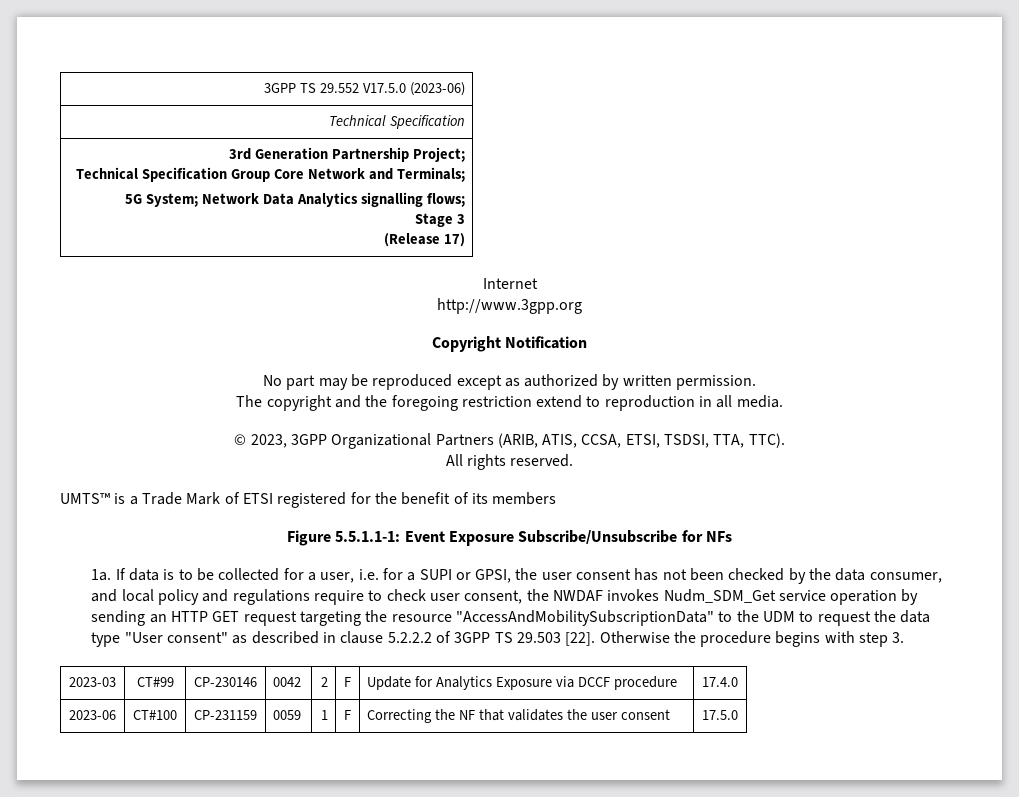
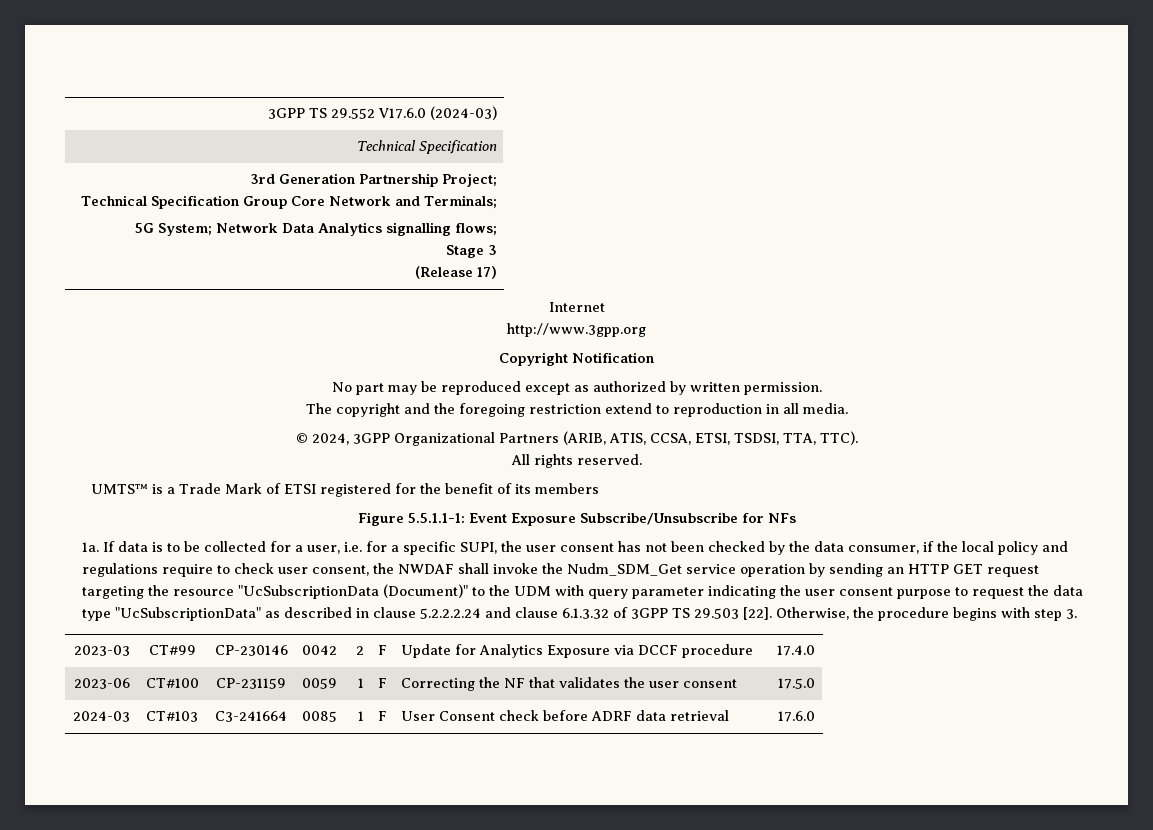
- 3GPP TS 29.552 V17.5.0 (2023-06)
+ 3GPP TS 29.552 V17.6.0 (2024-03)
- © 2023, 3GPP Organizational Partners (ARIB, ATIS, CCSA, ETSI, TSDSI, TTA, TTC).
+ © 2024, 3GPP Organizational Partners (ARIB, ATIS, CCSA, ETSI, TSDSI, TTA, TTC).
- If data is to be collected for a user, i.e. for a SUPI or GPSI, the user consent has not been checked by the data consumer, and local policy and regulations require to check user consent, the NWDAF invokes Nudm_SDM_Get service operation by sending an HTTP GET request targeting the resource "AccessAndMobilitySubscriptionData" to the UDM to request the data type "User consent" as described in clause 5.2.2.2 of 3GPP TS 29.503 [22].
+ If data is to be collected for a user, i.e. for a specific SUPI, the user consent has not been checked by the data consumer, if the local policy and regulations require to check user consent, the NWDAF shall invoke the Nudm_SDM_Get service operation by sending an HTTP GET request targeting the resource "UcSubscriptionData (Document)" to the UDM with query parameter indicating the user consent purpose to request the data type "UcSubscriptionData" as described in clause 5.2.2.2.24 and clause 6.1.3.32 of 3GPP TS 29.503 [22].
- Otherwise the procedure begins with step 3.
+ Otherwise, the procedure begins with step 3.
+ 2024-03 | CT#103 | C3-241664 | 0085 | 1 | F | User Consent check before ADRF data retrieval | 17.6.0

